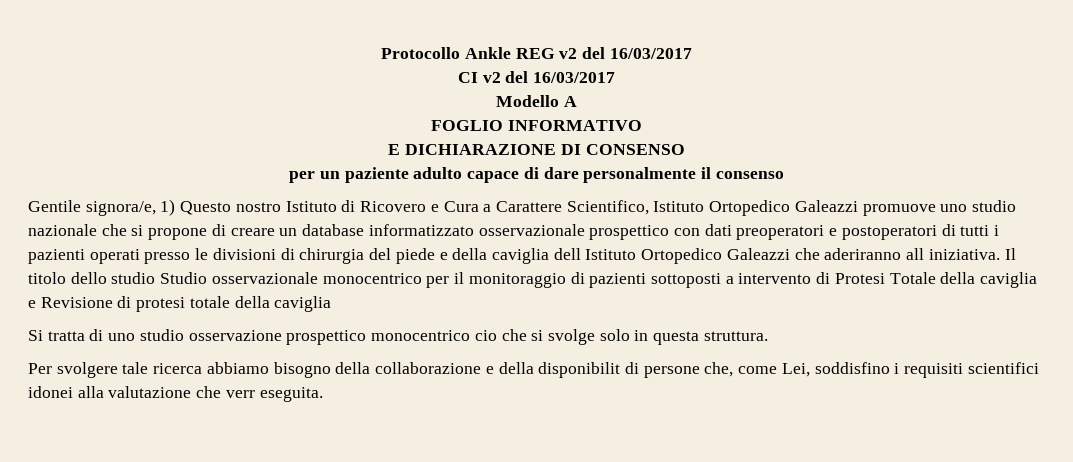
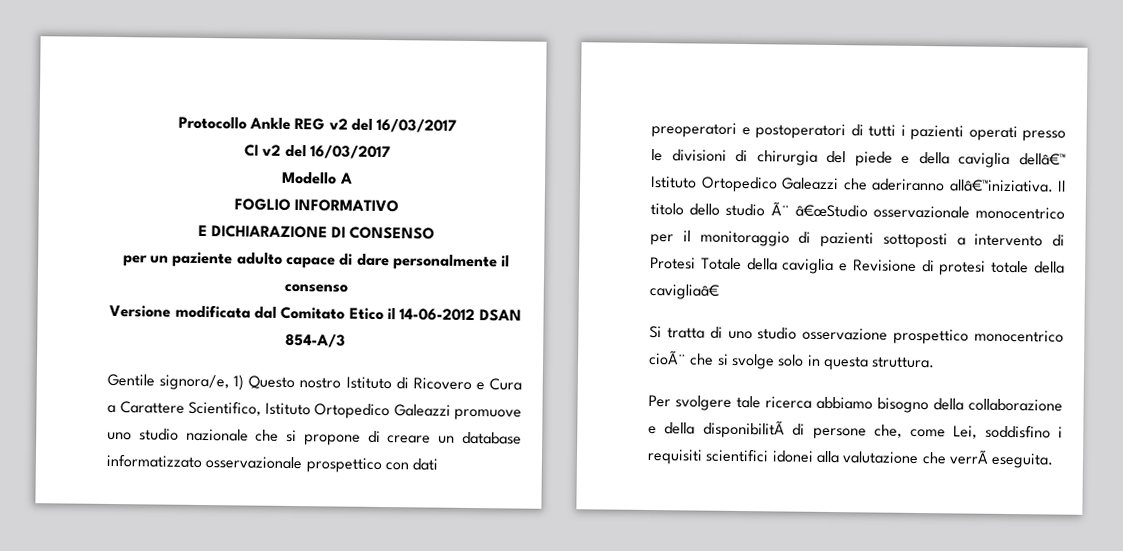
+ Versione modificata dal Comitato Etico il 14-06-2012 DSAN 854-A/3
- Gentile signora/e, 1) Questo nostro Istituto di Ricovero e Cura a Carattere Scientifico, Istituto Ortopedico Galeazzi promuove uno studio nazionale che si propone di creare un database informatizzato osservazionale prospettico con dati preoperatori e postoperatori di tutti i pazienti operati presso le divisioni di chirurgia del piede e della caviglia dell Istituto Ortopedico Galeazzi che aderiranno all iniziativa.
+ Gentile signora/e, 1) Questo nostro Istituto di Ricovero e Cura a Carattere Scientifico, Istituto Ortopedico Galeazzi promuove uno studio nazionale che si propone di creare un database informatizzato osservazionale prospettico con dati preoperatori e postoperatori di tutti i pazienti operati presso le divisioni di chirurgia del piede e della caviglia dellâ€™ Istituto Ortopedico Galeazzi che aderiranno allâ€™iniziativa.
- Il titolo dello studio Studio osservazionale monocentrico per il monitoraggio di pazienti sottoposti a intervento di Protesi Totale della caviglia e Revisione di protesi totale della caviglia
+ Il titolo dello studio Ã¨ â€œStudio osservazionale monocentrico per il monitoraggio di pazienti sottoposti a intervento di Protesi Totale della caviglia e Revisione di protesi totale della cavigliaâ€
- Si tratta di uno studio osservazione prospettico monocentrico cio che si svolge solo in questa struttura.
+ Si tratta di uno studio osservazione prospettico monocentrico cioÃ¨ che si svolge solo in questa struttura.
- Per svolgere tale ricerca abbiamo bisogno della collaborazione e della disponibilit di persone che, come Lei, soddisfino i requisiti scientifici idonei alla valutazione che verr eseguita.
+ Per svolgere tale ricerca abbiamo bisogno della collaborazione e della disponibilitÃ di persone che, come Lei, soddisfino i requisiti scientifici idonei alla valutazione che verrÃ eseguita.

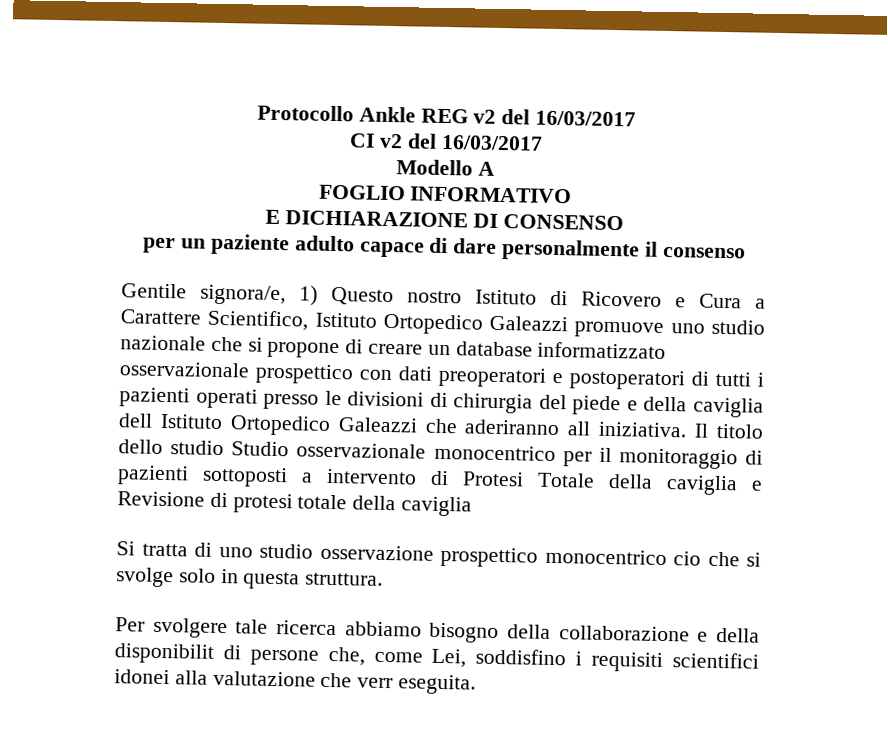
- Versione modificata dal Comitato Etico il 14-06-2012 DSAN 854-A/3
- Gentile signora/e, 1) Questo nostro Istituto di Ricovero e Cura a Carattere Scientifico, Istituto Ortopedico Galeazzi promuove uno studio nazionale che si propone di creare un database informatizzato osservazionale prospettico con dati preoperatori e postoperatori di tutti i pazienti operati presso le divisioni di chirurgia del piede e della caviglia dellâ€™ Istituto Ortopedico Galeazzi che aderiranno allâ€™iniziativa.
+ Gentile signora/e, 1) Questo nostro Istituto di Ricovero e Cura a Carattere Scientifico, Istituto Ortopedico Galeazzi promuove uno studio nazionale che si propone di creare un database informatizzato osservazionale prospettico con dati preoperatori e postoperatori di tutti i pazienti operati presso le divisioni di chirurgia del piede e della caviglia dell Istituto Ortopedico Galeazzi che aderiranno all iniziativa.
- Il titolo dello studio Ã¨ â€œStudio osservazionale monocentrico per il monitoraggio di pazienti sottoposti a intervento di Protesi Totale della caviglia e Revisione di protesi totale della cavigliaâ€
+ Il titolo dello studio Studio osservazionale monocentrico per il monitoraggio di pazienti sottoposti a intervento di Protesi Totale della caviglia e Revisione di protesi totale della caviglia
- Si tratta di uno studio osservazione prospettico monocentrico cioÃ¨ che si svolge solo in questa struttura.
+ Si tratta di uno studio osservazione prospettico monocentrico cio che si svolge solo in questa struttura.
- Per svolgere tale ricerca abbiamo bisogno della collaborazione e della disponibilitÃ di persone che, come Lei, soddisfino i requisiti scientifici idonei alla valutazione che verrÃ eseguita.
+ Per svolgere tale ricerca abbiamo bisogno della collaborazione e della disponibilit di persone che, come Lei, soddisfino i requisiti scientifici idonei alla valutazione che verr eseguita.

